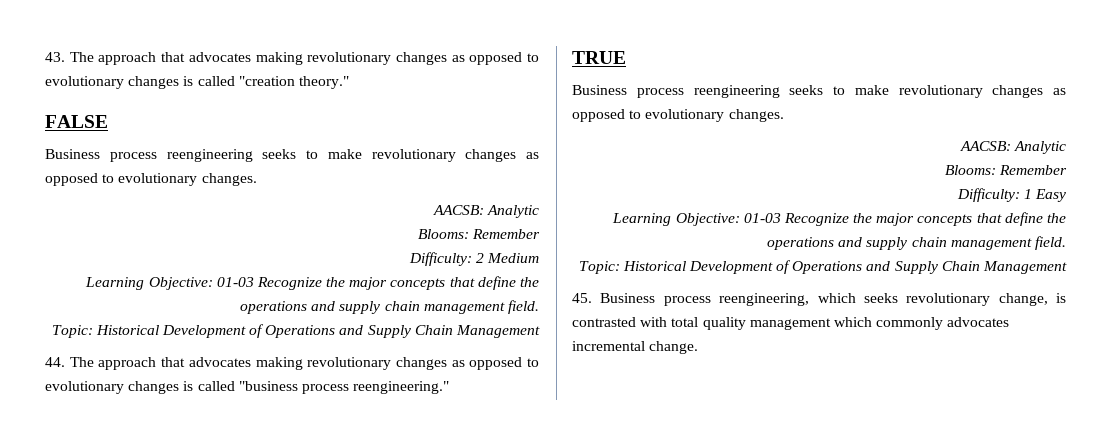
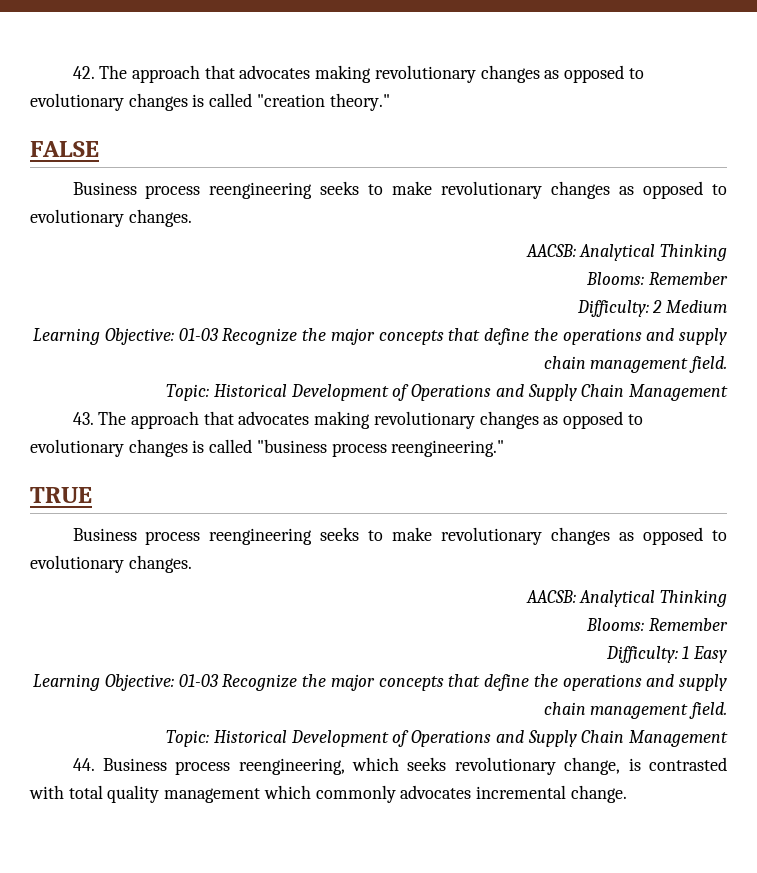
- 43. The approach that advocates making revolutionary changes as opposed to evolutionary changes is called "creation theory."
+ 42. The approach that advocates making revolutionary changes as opposed to evolutionary changes is called "creation theory."
  FALSE
  Business process reengineering seeks to make revolutionary changes as opposed to evolutionary changes.
- AACSB: Analytic
+ AACSB: Analytical Thinking
- 44. The approach that advocates making revolutionary changes as opposed to evolutionary changes is called "business process reengineering."
+ 43. The approach that advocates making revolutionary changes as opposed to evolutionary changes is called "business process reengineering."
  TRUE
  Business process reengineering seeks to make revolutionary changes as opposed to evolutionary changes.
- AACSB: Analytic
+ AACSB: Analytical Thinking
- 45. Business process reengineering, which seeks revolutionary change, is contrasted with total quality management which commonly advocates incremental change.
+ 44. Business process reengineering, which seeks revolutionary change, is contrasted with total quality management which commonly advocates incremental change.

